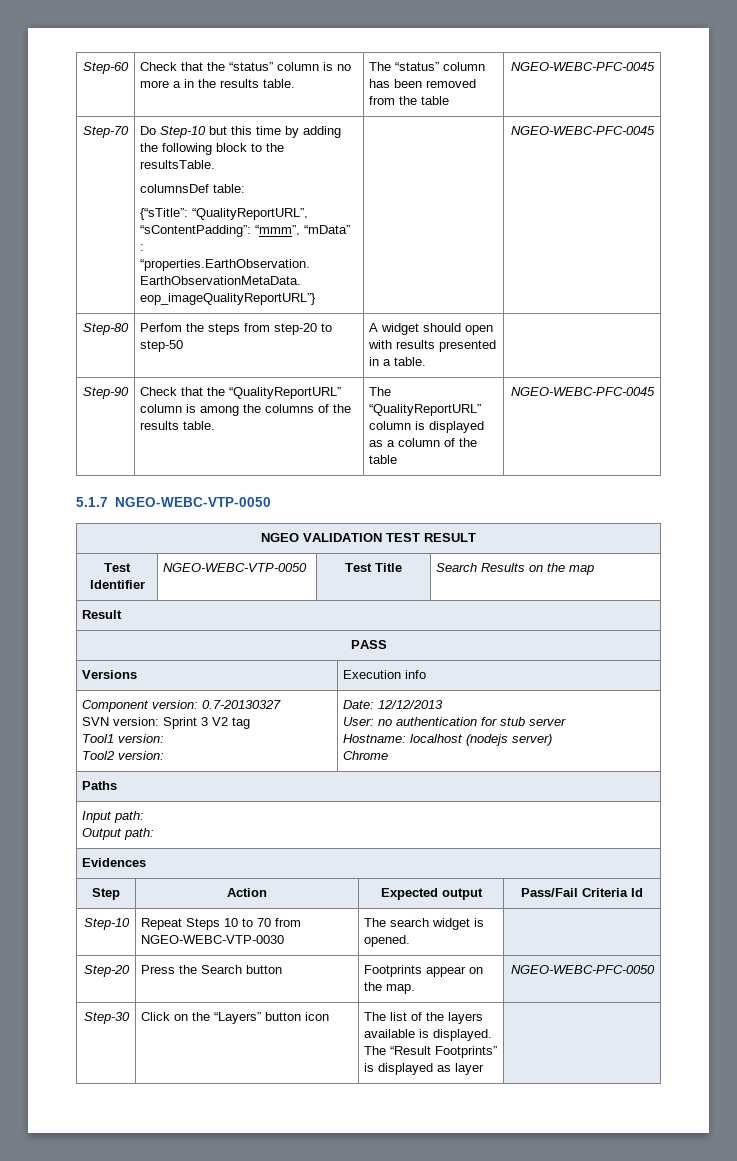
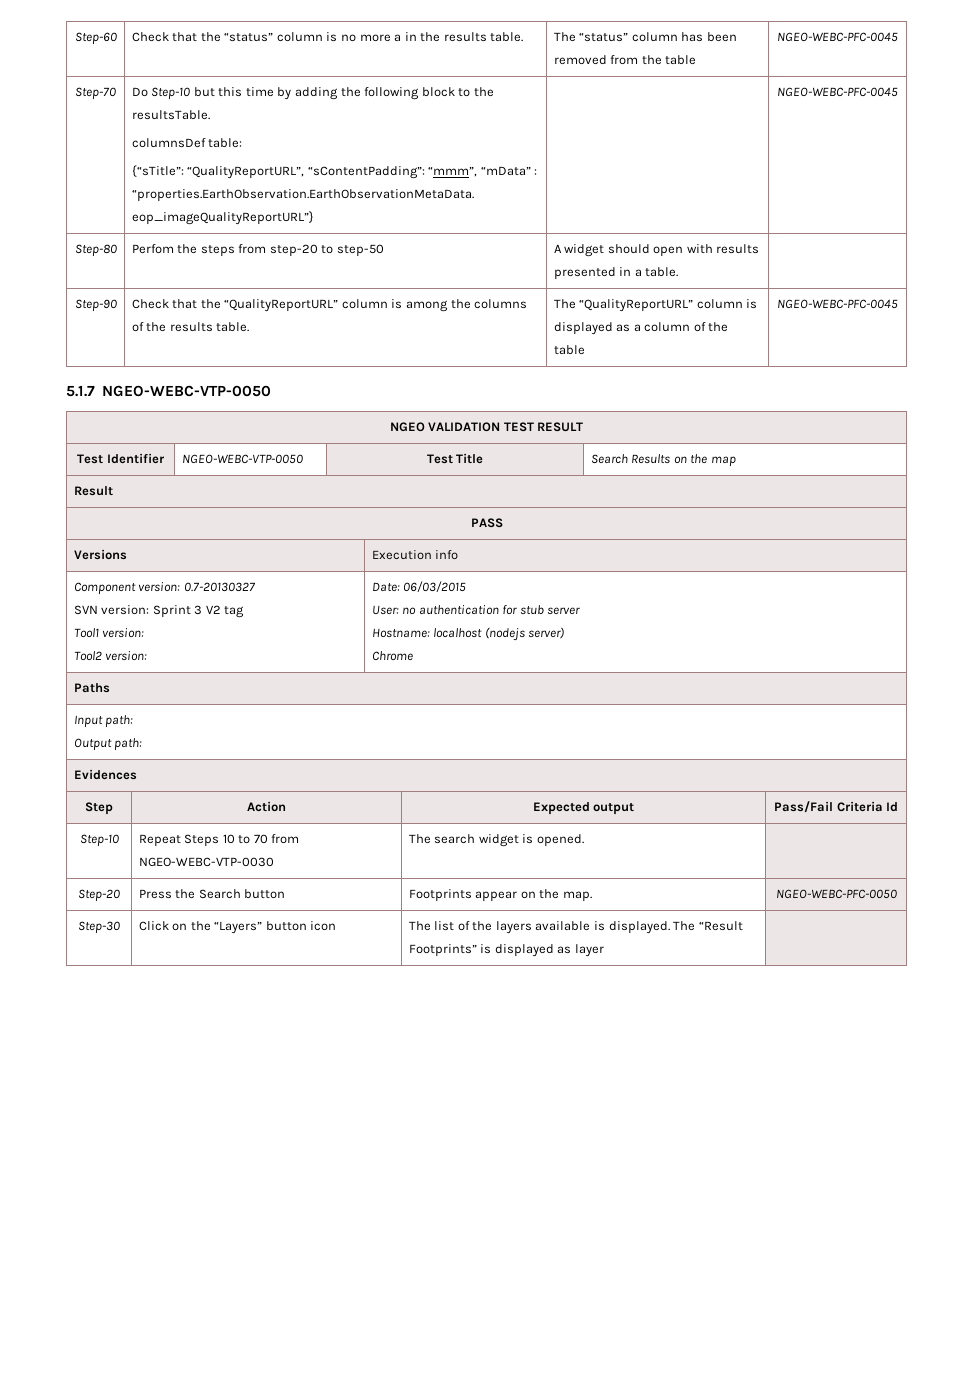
  Component version: 0.7-20130327
  SVN version: Sprint 3 V2 tag
  Tool1 version:
- Tool2 version: | Date: 12/12/2013
+ Tool2 version: | Date: 06/03/2015

